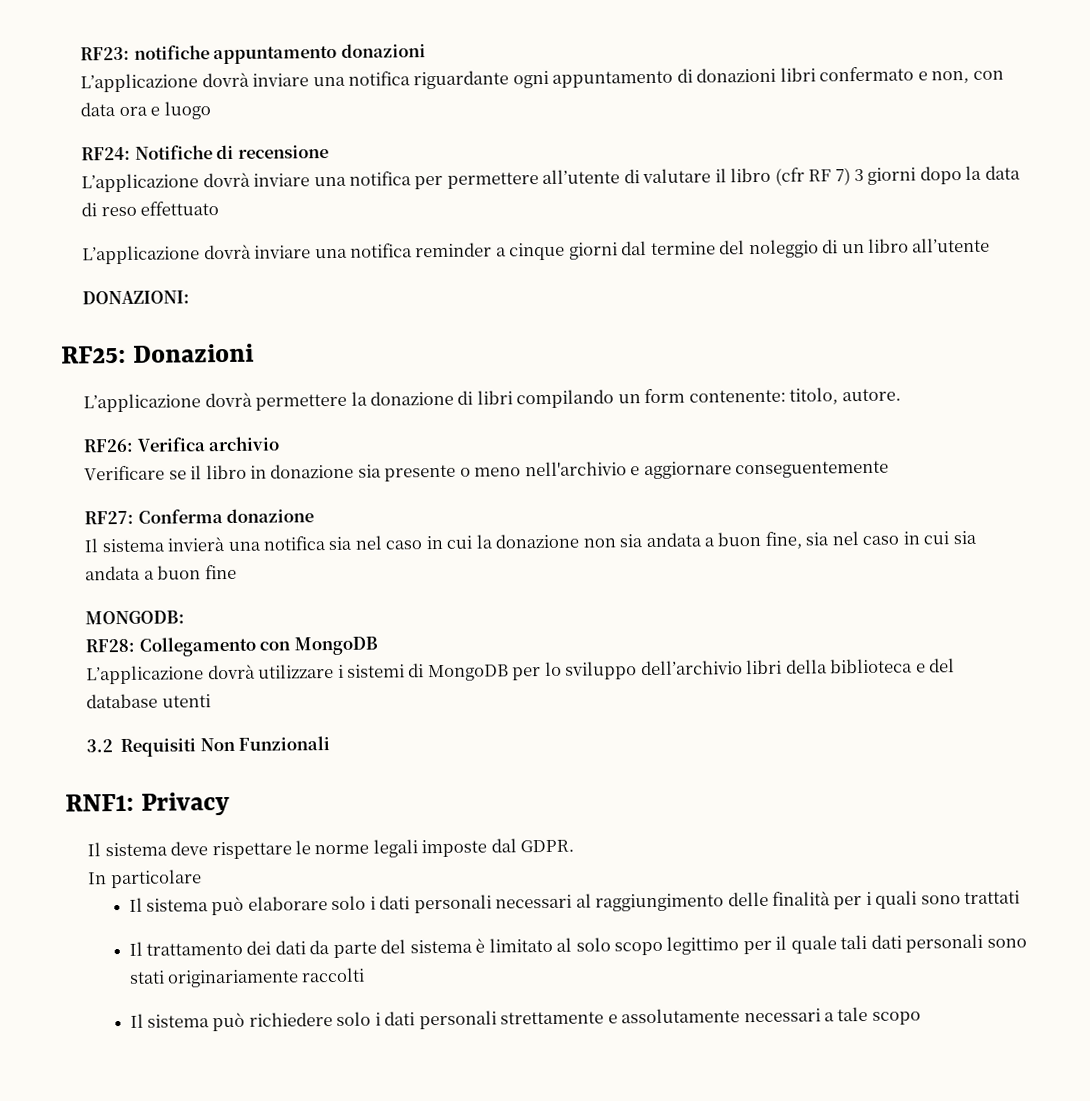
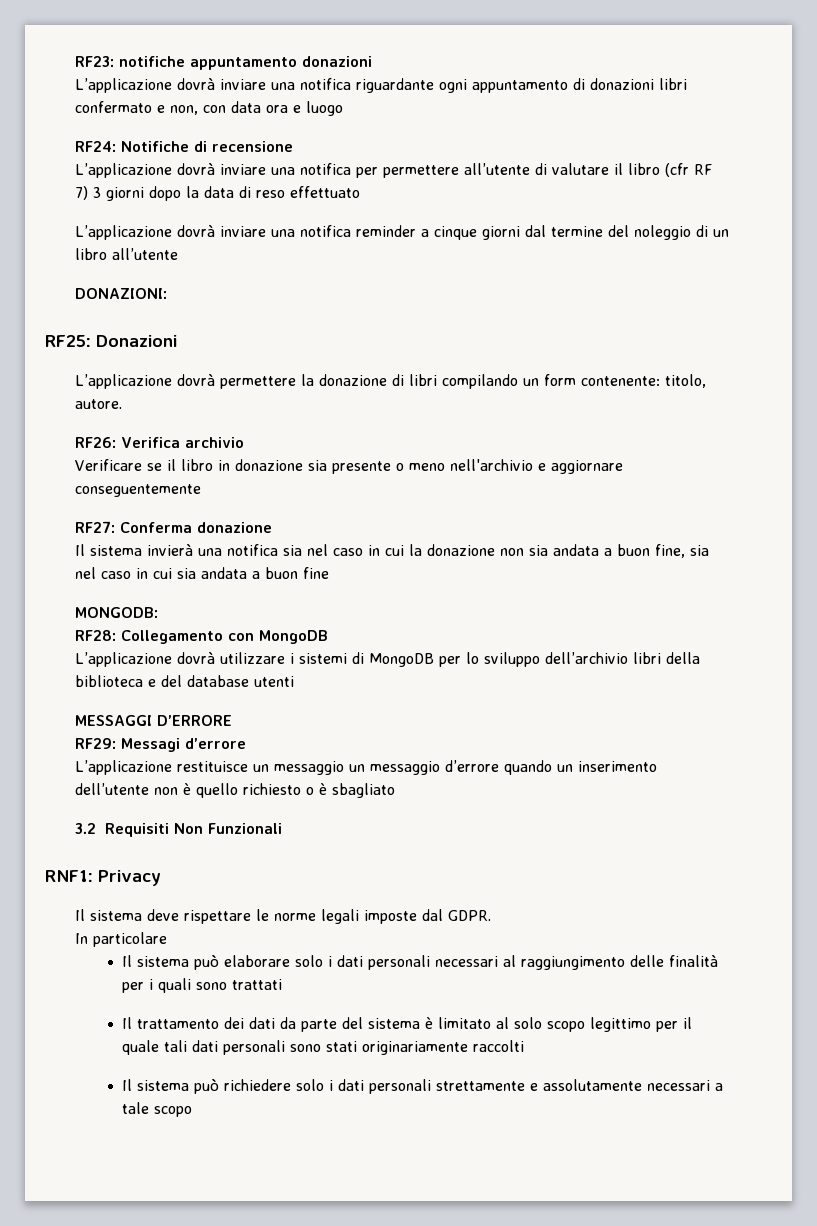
+ MESSAGGI D’ERRORE
+ RF29: Messagi d’errore
+ L’applicazione restituisce un messaggio un messaggio d’errore quando un inserimento dell’utente non è quello richiesto o è sbagliato

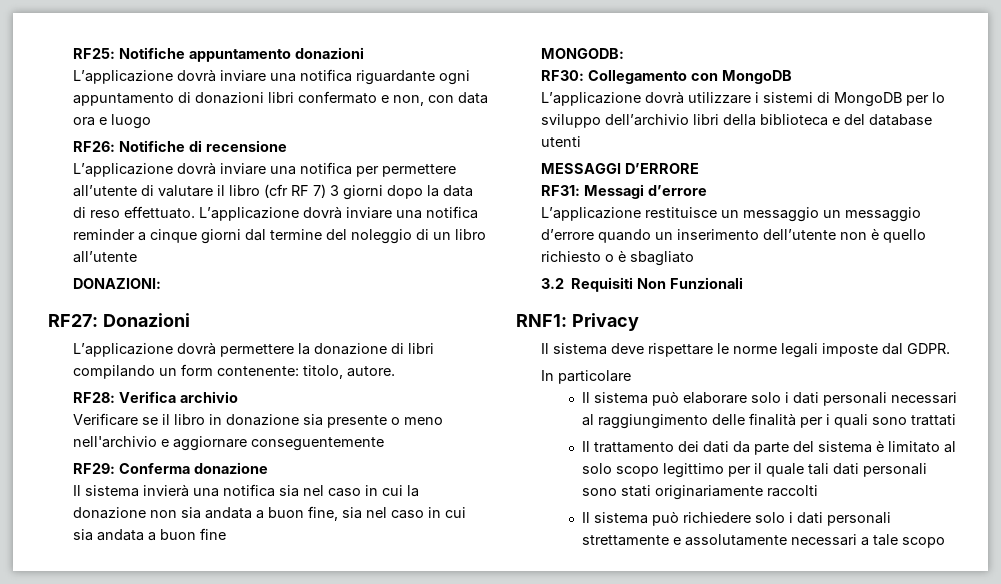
- RF23: notifiche appuntamento donazioni
+ RF25: Notifiche appuntamento donazioni
- RF24: Notifiche di recensione
+ RF26: Notifiche di recensione
- L’applicazione dovrà inviare una notifica per permettere all’utente di valutare il libro (cfr RF 7) 3 giorni dopo la data di reso effettuato
- L’applicazione dovrà inviare una notifica reminder a cinque giorni dal termine del noleggio di un libro all’utente
+ L’applicazione dovrà inviare una notifica per permettere all’utente di valutare il libro (cfr RF 7) 3 giorni dopo la data di reso effettuato. L’applicazione dovrà inviare una notifica reminder a cinque giorni dal termine del noleggio di un libro all’utente
- RF25: Donazioni
+ RF27: Donazioni
- RF26: Verifica archivio
+ RF28: Verifica archivio
- RF27: Conferma donazione
+ RF29: Conferma donazione
- RF28: Collegamento con MongoDB
+ RF30: Collegamento con MongoDB
- RF29: Messagi d’errore
+ RF31: Messagi d’errore

